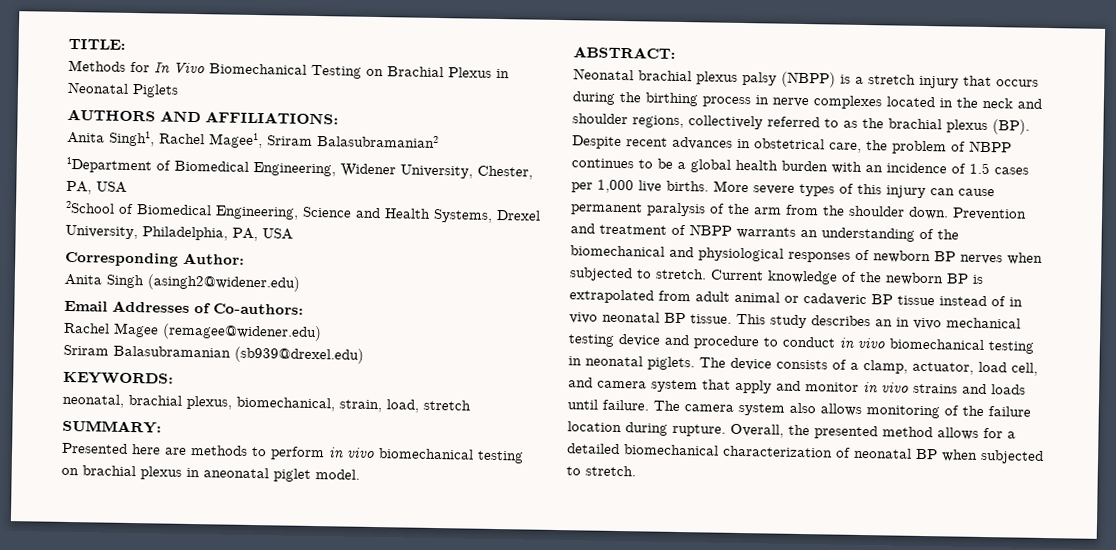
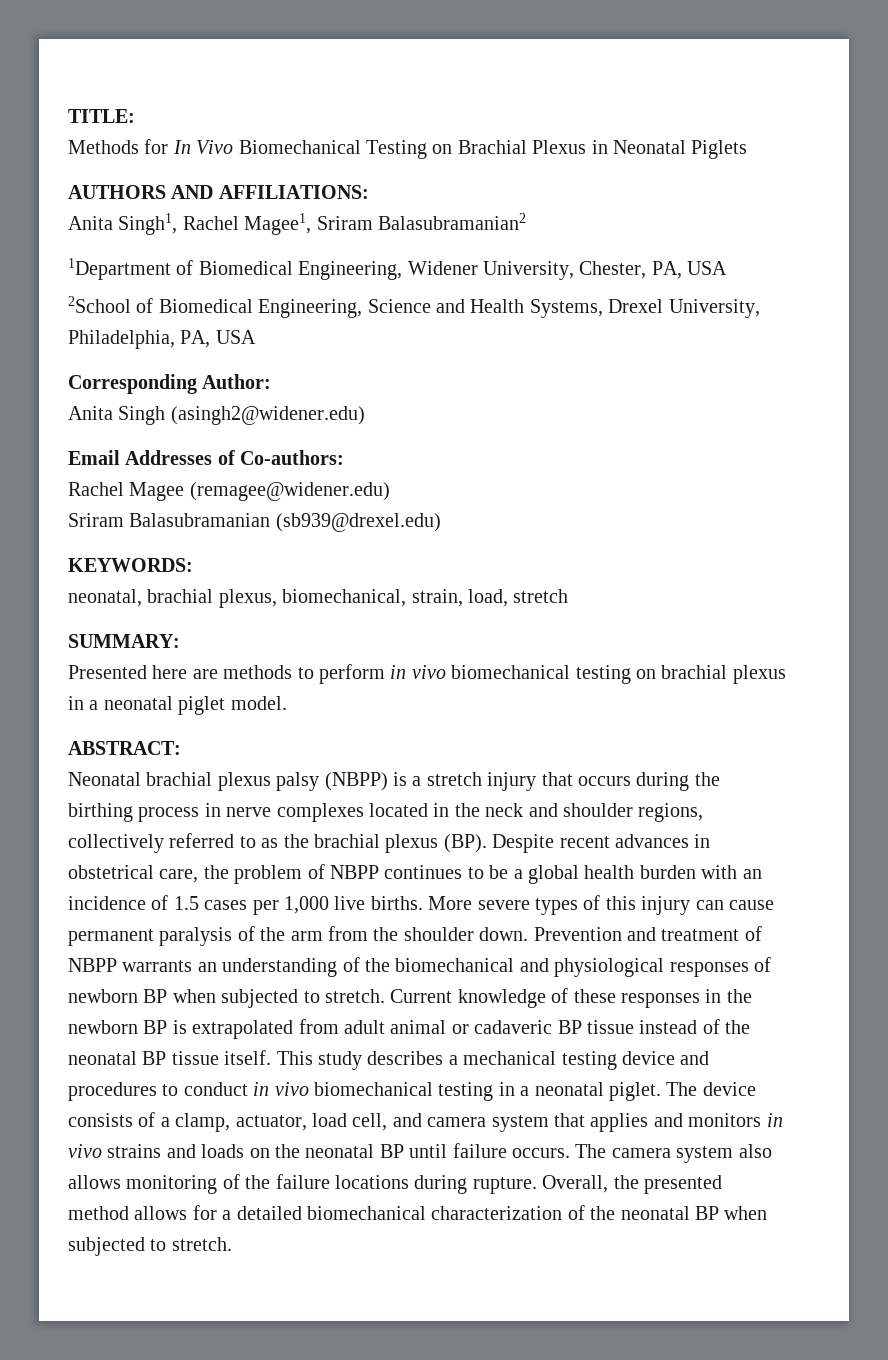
- Presented here are methods to perform in vivo biomechanical testing on brachial plexus in aneonatal piglet model.
+ Presented here are methods to perform in vivo biomechanical testing on brachial plexus in a neonatal piglet model.
- Prevention and treatment of NBPP warrants an understanding of the biomechanical and physiological responses of newborn BP nerves when subjected to stretch.
+ Prevention and treatment of NBPP warrants an understanding of the biomechanical and physiological responses of newborn BP when subjected to stretch.
- Current knowledge of the newborn BP is extrapolated from adult animal or cadaveric BP tissue instead of in vivo neonatal BP tissue. This study describes an in vivo mechanical testing device and procedure to conduct in vivo biomechanical testing in neonatal piglets.
+ Current knowledge of these responses in the newborn BP is extrapolated from adult animal or cadaveric BP tissue instead of the neonatal BP tissue itself. This study describes a mechanical testing device and procedures to conduct in vivo biomechanical testing in a neonatal piglet.
- The device consists of a clamp, actuator, load cell, and camera system that apply and monitor in vivo strains and loads until failure.
+ The device consists of a clamp, actuator, load cell, and camera system that applies and monitors in vivo strains and loads on the neonatal BP until failure occurs.
- The camera system also allows monitoring of the failure location during rupture.
+ The camera system also allows monitoring of the failure locations during rupture.
- Overall, the presented method allows for a detailed biomechanical characterization of neonatal BP when subjected to stretch.
+ Overall, the presented method allows for a detailed biomechanical characterization of the neonatal BP when subjected to stretch.

